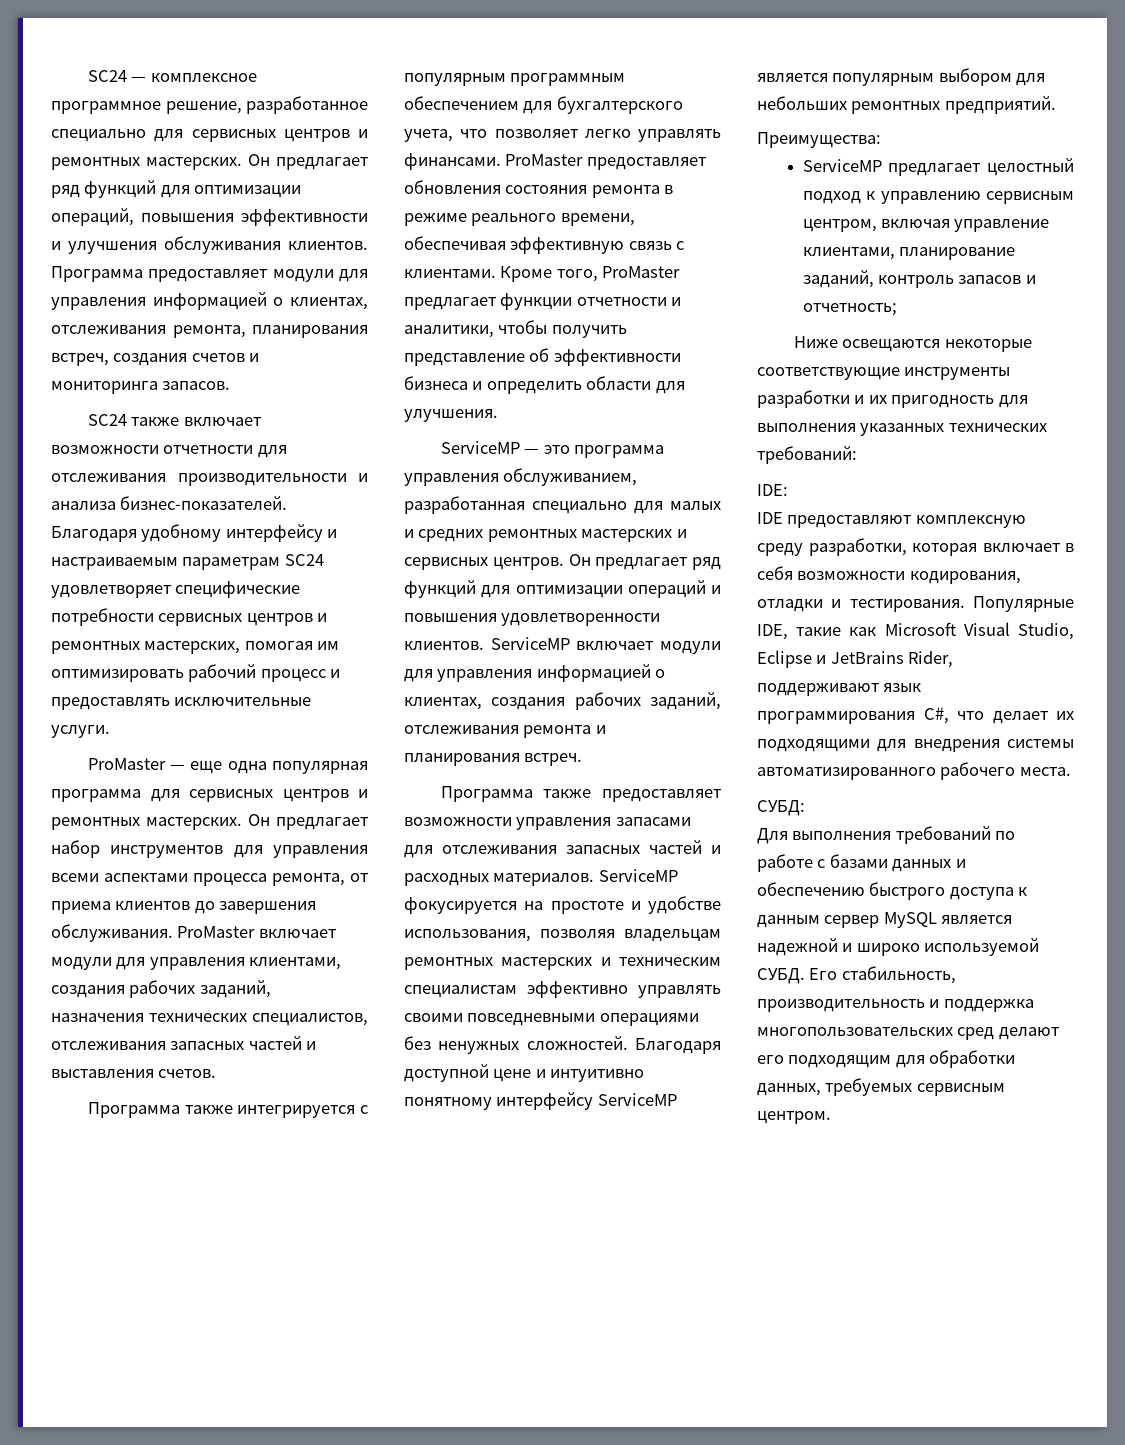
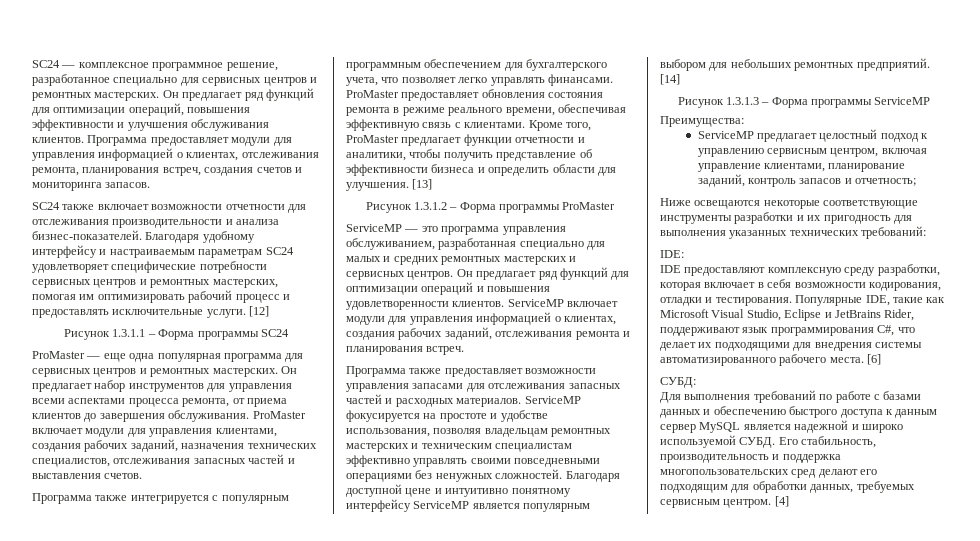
+ [12]
+ Рисунок 1.3.1.1 – Форма программы SC24
+ [13]
+ Рисунок 1.3.1.2 – Форма программы ProMaster
+ [14]
+ Рисунок 1.3.1.3 – Форма программы ServiceMP
+ [6]
+ [4]

